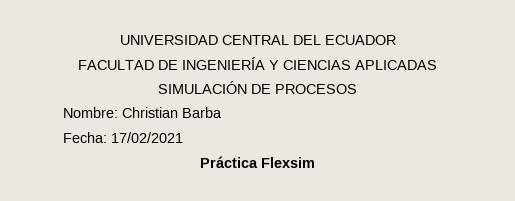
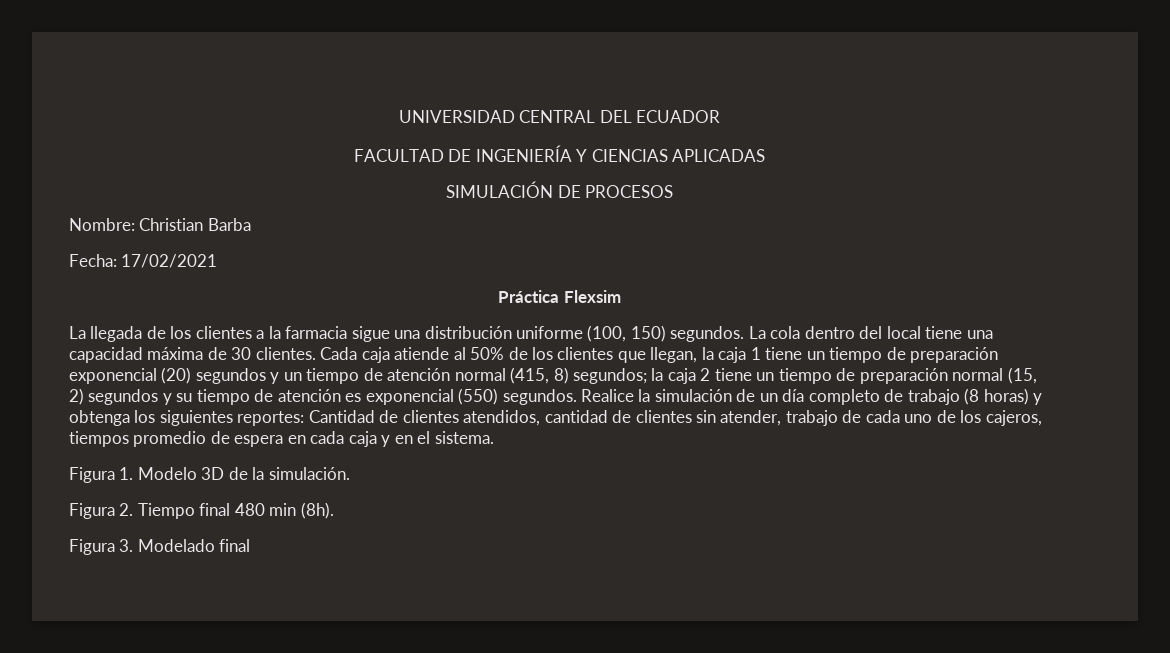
+ La llegada de los clientes a la farmacia sigue una distribución uniforme (100, 150) segundos. La cola dentro del local tiene una capacidad máxima de 30 clientes. Cada caja atiende al 50% de los clientes que llegan, la caja 1 tiene un tiempo de preparación exponencial (20) segundos y un tiempo de atención normal (415, 8) segundos; la caja 2 tiene un tiempo de preparación normal (15, 2) segundos y su tiempo de atención es exponencial (550) segundos. Realice la simulación de un día completo de trabajo (8 horas) y obtenga los siguientes reportes: Cantidad de clientes atendidos, cantidad de clientes sin atender, trabajo de cada uno de los cajeros, tiempos promedio de espera en cada caja y en el sistema.
+ Figura 1. Modelo 3D de la simulación.
+ Figura 2. Tiempo final 480 min (8h).
+ Figura 3. Modelado final

